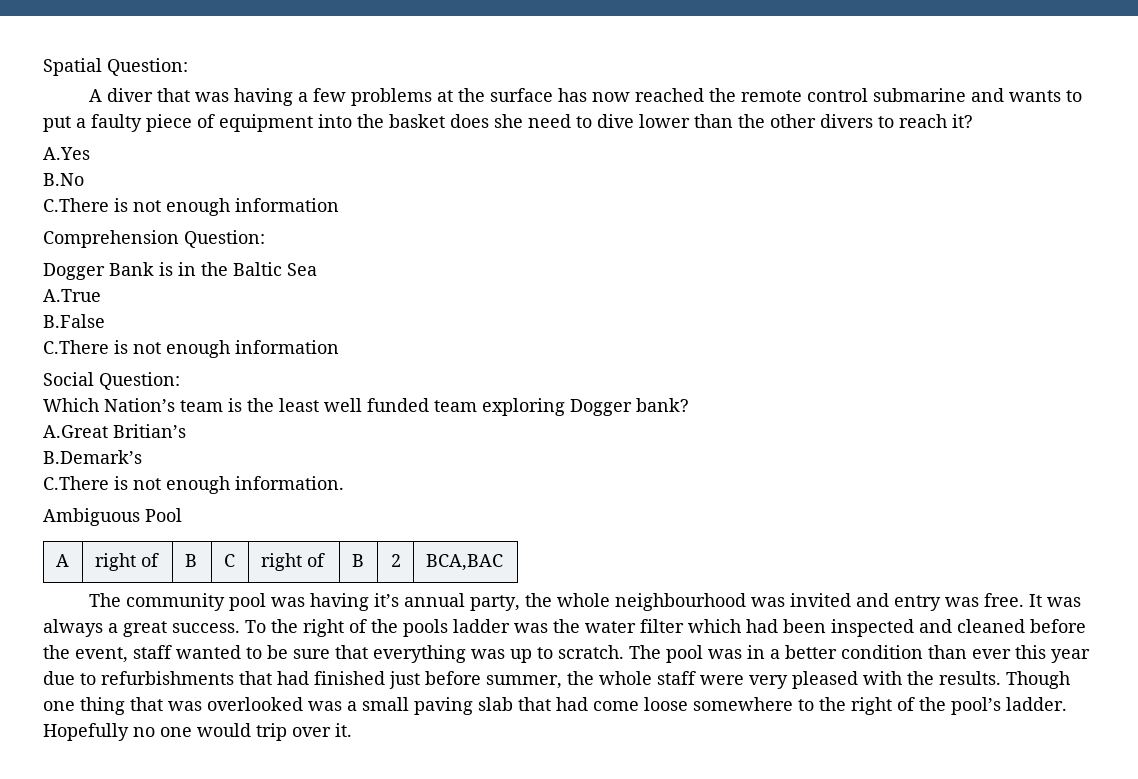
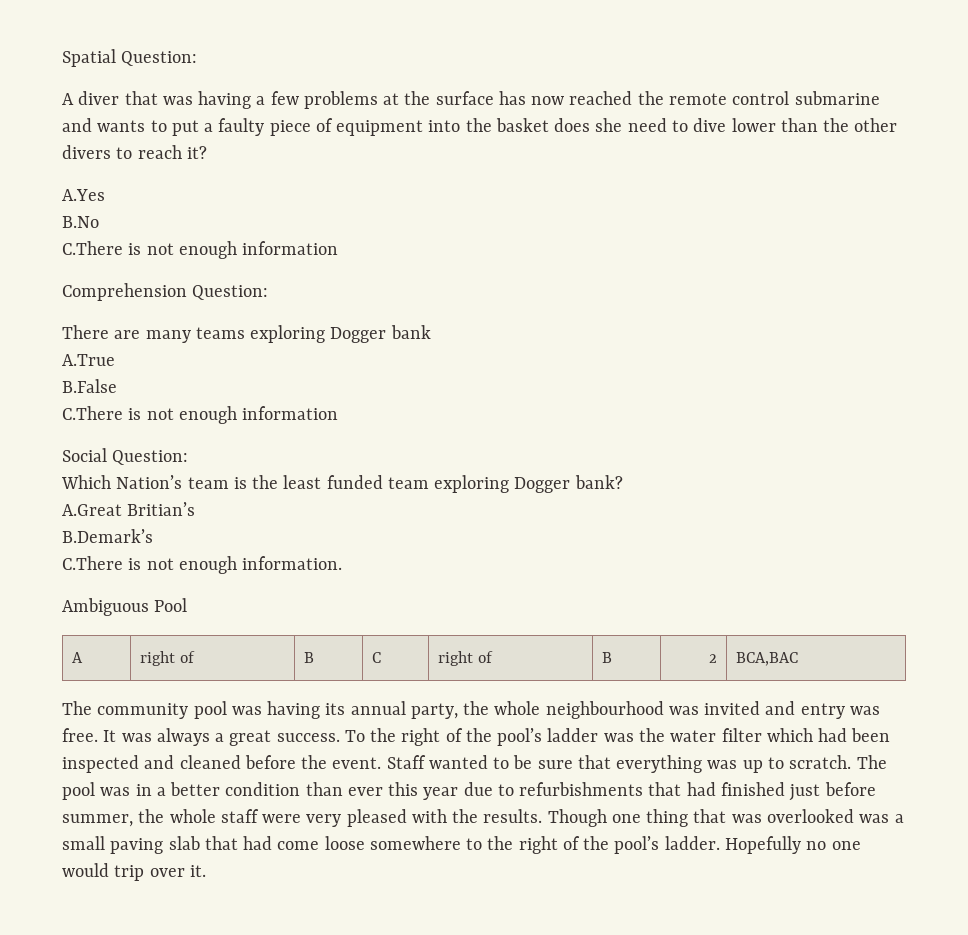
- Dogger Bank is in the Baltic Sea
+ There are many teams exploring Dogger bank
- Which Nation’s team is the least well funded team exploring Dogger bank?
+ Which Nation’s team is the least funded team exploring Dogger bank?
- The community pool was having it’s annual party, the whole neighbourhood was invited and entry was free.
+ The community pool was having its annual party, the whole neighbourhood was invited and entry was free.
- To the right of the pools ladder was the water filter which had been inspected and cleaned before the event, staff wanted to be sure that everything was up to scratch.
+ To the right of the pool’s ladder was the water filter which had been inspected and cleaned before the event. Staff wanted to be sure that everything was up to scratch.

